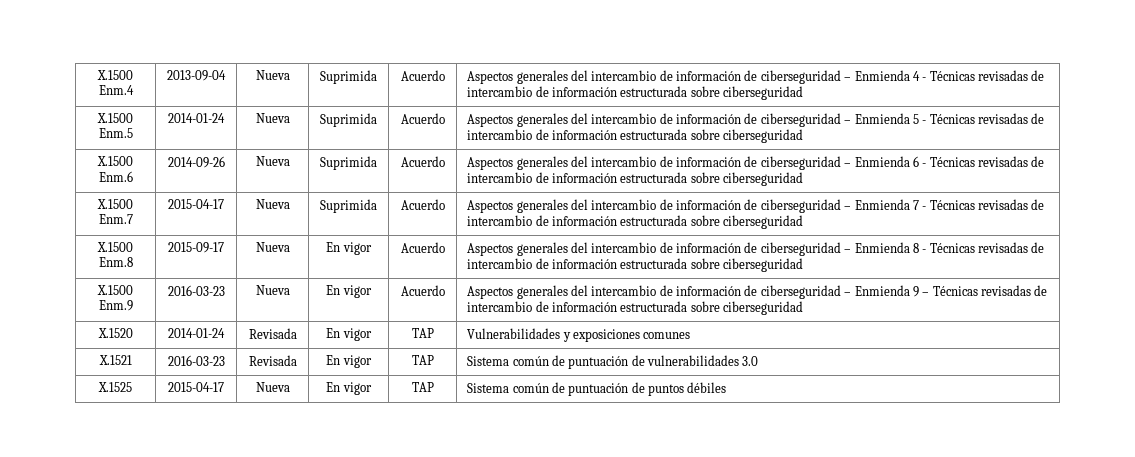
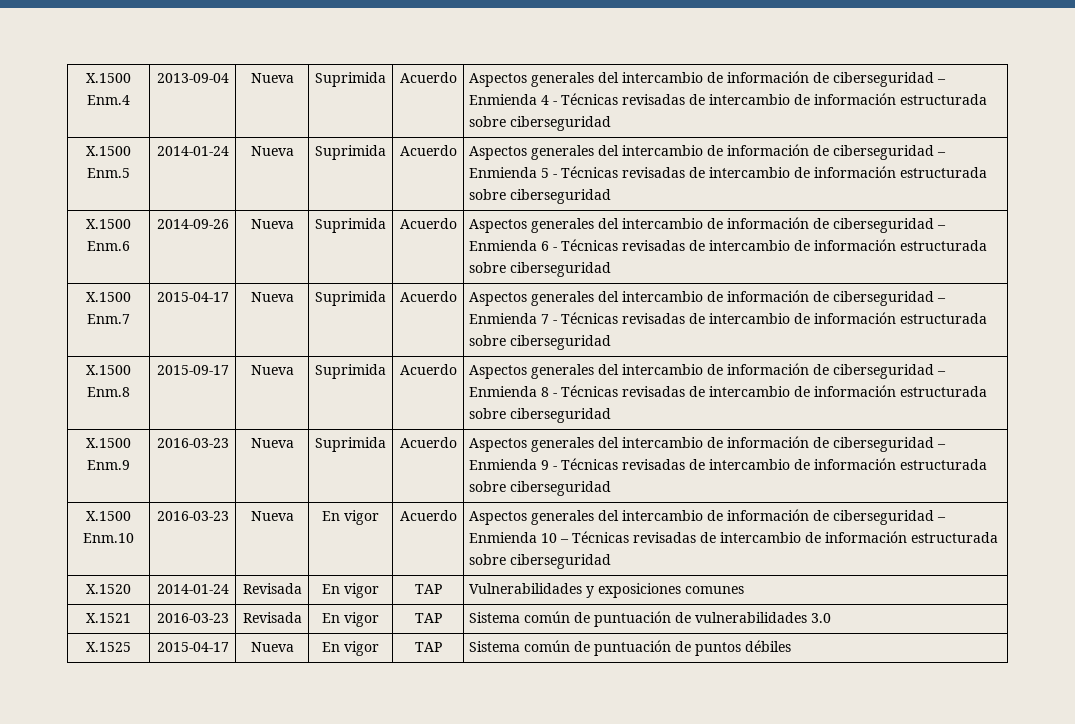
- X.1500 Enm.8 | 2015-09-17 | Nueva | En vigor | Acuerdo | Aspectos generales del intercambio de información de ciberseguridad – Enmienda 8 - Técnicas revisadas de intercambio de información estructurada sobre ciberseguridad
+ X.1500 Enm.8 | 2015-09-17 | Nueva | Suprimida | Acuerdo | Aspectos generales del intercambio de información de ciberseguridad – Enmienda 8 - Técnicas revisadas de intercambio de información estructurada sobre ciberseguridad
- X.1500 Enm.9 | 2016-03-23 | Nueva | En vigor | Acuerdo | Aspectos generales del intercambio de información de ciberseguridad – Enmienda 9 – Técnicas revisadas de intercambio de información estructurada sobre ciberseguridad
+ X.1500 Enm.9 | 2016-03-23 | Nueva | Suprimida | Acuerdo | Aspectos generales del intercambio de información de ciberseguridad – Enmienda 9 - Técnicas revisadas de intercambio de información estructurada sobre ciberseguridad
+ X.1500 Enm.10 | 2016-03-23 | Nueva | En vigor | Acuerdo | Aspectos generales del intercambio de información de ciberseguridad – Enmienda 10 – Técnicas revisadas de intercambio de información estructurada sobre ciberseguridad

